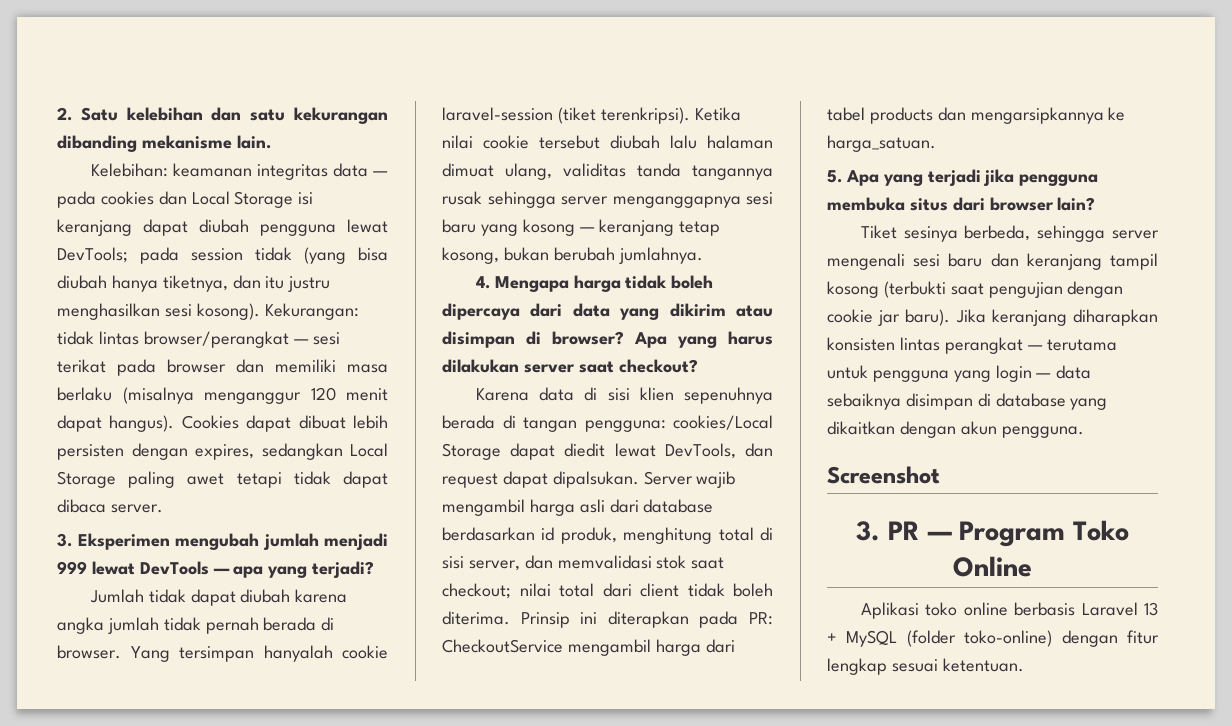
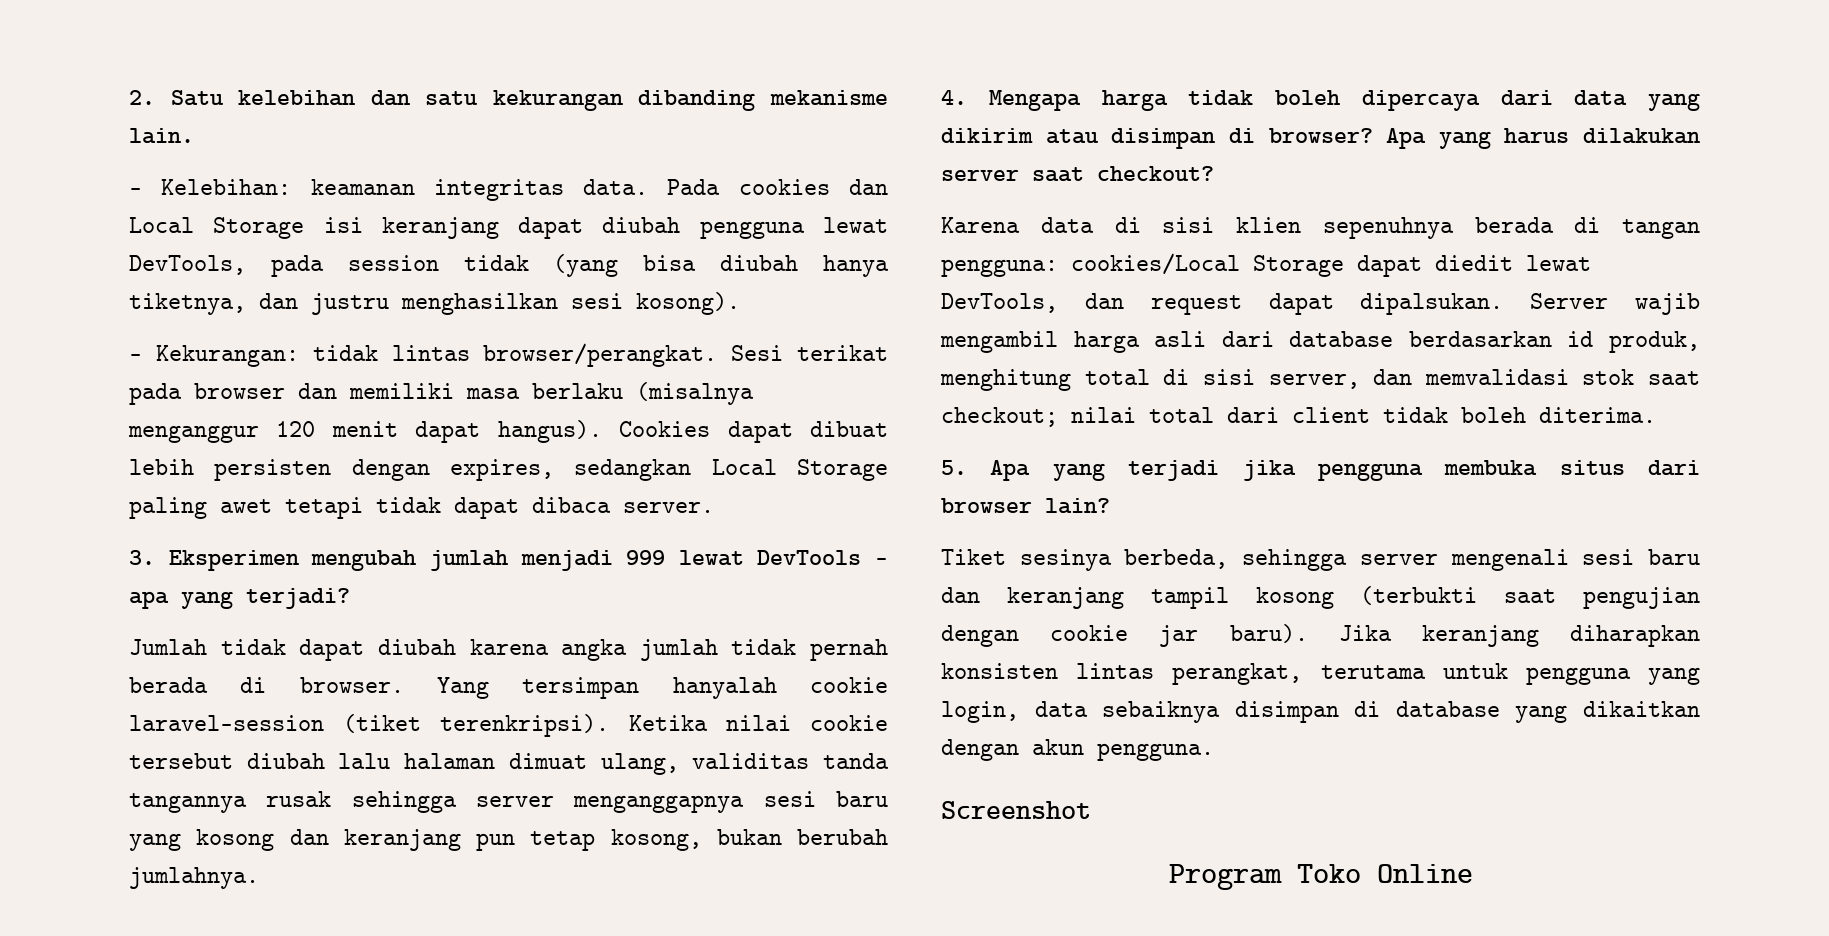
- Kelebihan: keamanan integritas data — pada cookies dan Local Storage isi keranjang dapat diubah pengguna lewat DevTools; pada session tidak (yang bisa diubah hanya tiketnya, dan itu justru menghasilkan sesi kosong). Kekurangan: tidak lintas browser/perangkat — sesi terikat pada browser dan memiliki masa berlaku (misalnya menganggur 120 menit dapat hangus).
+ - Kelebihan: keamanan integritas data. Pada cookies dan Local Storage isi keranjang dapat diubah pengguna lewat DevTools, pada session tidak (yang bisa diubah hanya tiketnya, dan justru menghasilkan sesi kosong).
+ - Kekurangan: tidak lintas browser/perangkat. Sesi terikat pada browser dan memiliki masa berlaku (misalnya menganggur 120 menit dapat hangus).
- Ketika nilai cookie tersebut diubah lalu halaman dimuat ulang, validitas tanda tangannya rusak sehingga server menganggapnya sesi baru yang kosong — keranjang tetap kosong, bukan berubah jumlahnya.
+ Ketika nilai cookie tersebut diubah lalu halaman dimuat ulang, validitas tanda tangannya rusak sehingga server menganggapnya sesi baru yang kosong dan keranjang pun tetap kosong, bukan berubah jumlahnya.
- Prinsip ini diterapkan pada PR: CheckoutService mengambil harga dari tabel products dan mengarsipkannya ke harga_satuan.
- Jika keranjang diharapkan konsisten lintas perangkat — terutama untuk pengguna yang login — data sebaiknya disimpan di database yang dikaitkan dengan akun pengguna.
+ Jika keranjang diharapkan konsisten lintas perangkat, terutama untuk pengguna yang login, data sebaiknya disimpan di database yang dikaitkan dengan akun pengguna.
- 3. PR — Program Toko Online
+ Program Toko Online
- Aplikasi toko online berbasis Laravel 13 + MySQL (folder toko-online) dengan fitur lengkap sesuai ketentuan.

